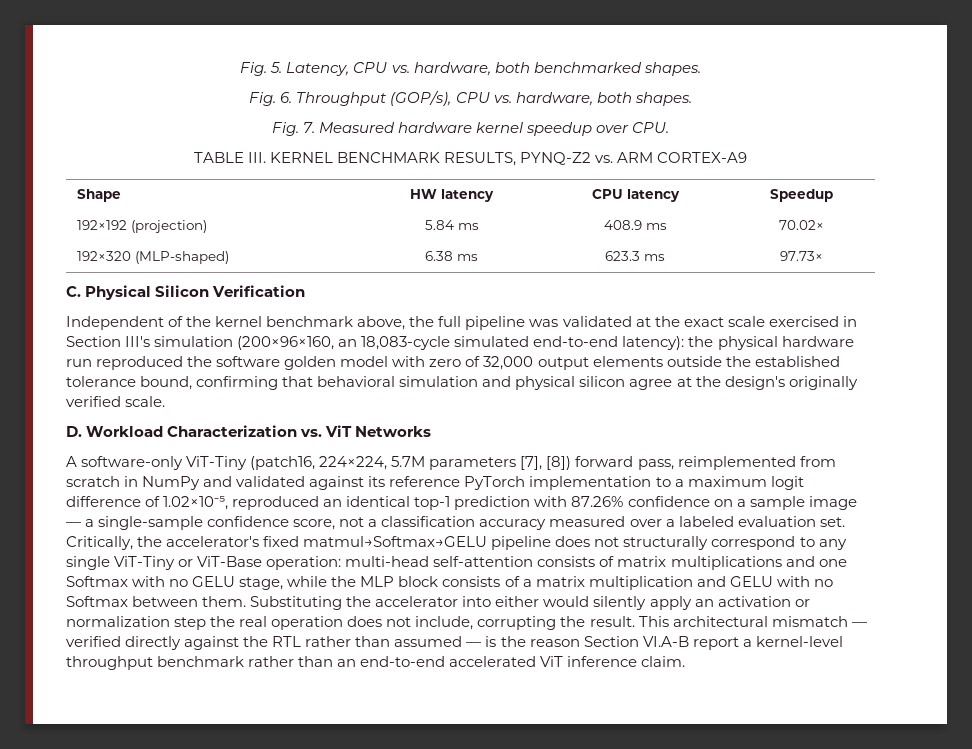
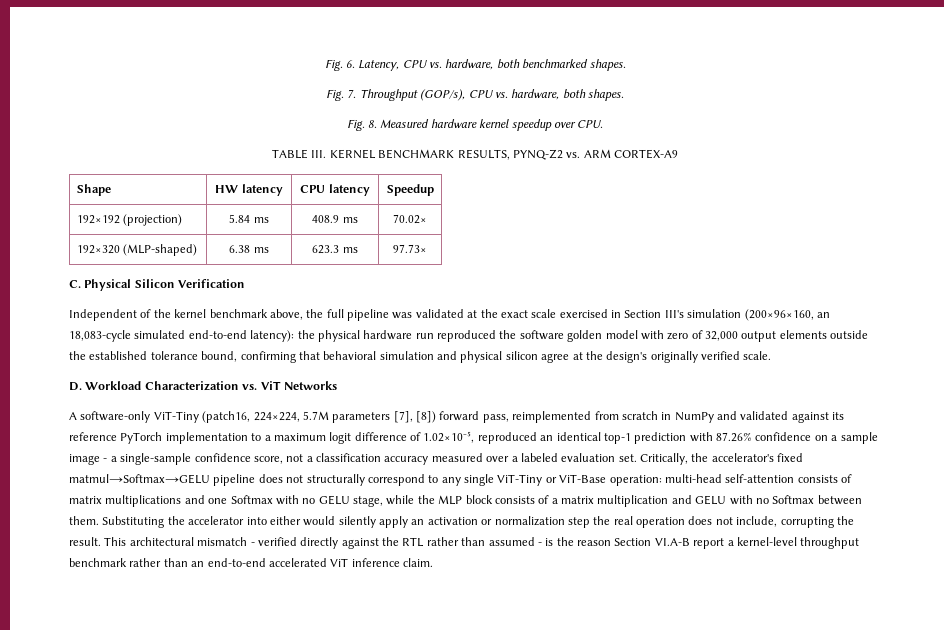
- Fig. 5. Latency, CPU vs. hardware, both benchmarked shapes.
+ Fig. 6. Latency, CPU vs. hardware, both benchmarked shapes.
- Fig. 6. Throughput (GOP/s), CPU vs. hardware, both shapes.
+ Fig. 7. Throughput (GOP/s), CPU vs. hardware, both shapes.
- Fig. 7. Measured hardware kernel speedup over CPU.
+ Fig. 8. Measured hardware kernel speedup over CPU.
- A software-only ViT-Tiny (patch16, 224×224, 5.7M parameters [7], [8]) forward pass, reimplemented from scratch in NumPy and validated against its reference PyTorch implementation to a maximum logit difference of 1.02×10⁻⁵, reproduced an identical top-1 prediction with 87.26% confidence on a sample image — a single-sample confidence score, not a classification accuracy measured over a labeled evaluation set.
+ A software-only ViT-Tiny (patch16, 224×224, 5.7M parameters [7], [8]) forward pass, reimplemented from scratch in NumPy and validated against its reference PyTorch implementation to a maximum logit difference of 1.02×10⁻⁵, reproduced an identical top-1 prediction with 87.26% confidence on a sample image - a single-sample confidence score, not a classification accuracy measured over a labeled evaluation set.
- This architectural mismatch — verified directly against the RTL rather than assumed — is the reason Section VI.A-B report a kernel-level throughput benchmark rather than an end-to-end accelerated ViT inference claim.
+ This architectural mismatch - verified directly against the RTL rather than assumed - is the reason Section VI.A-B report a kernel-level throughput benchmark rather than an end-to-end accelerated ViT inference claim.

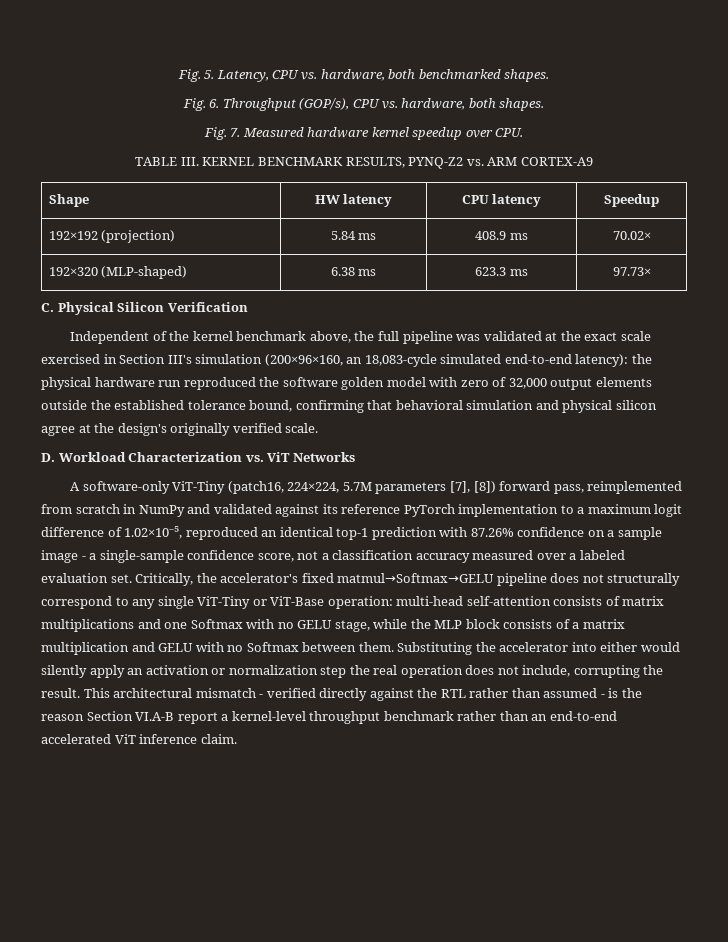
- Fig. 6. Latency, CPU vs. hardware, both benchmarked shapes.
+ Fig. 5. Latency, CPU vs. hardware, both benchmarked shapes.
- Fig. 7. Throughput (GOP/s), CPU vs. hardware, both shapes.
+ Fig. 6. Throughput (GOP/s), CPU vs. hardware, both shapes.
- Fig. 8. Measured hardware kernel speedup over CPU.
+ Fig. 7. Measured hardware kernel speedup over CPU.

